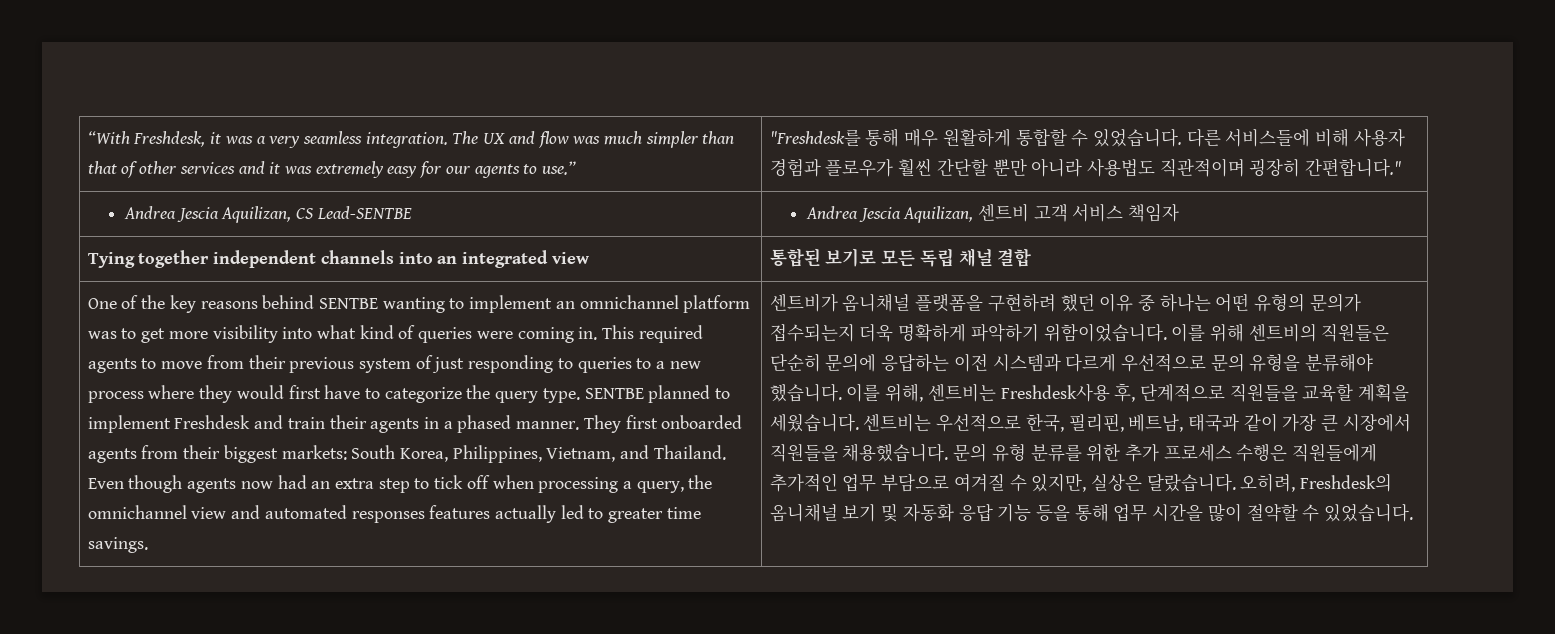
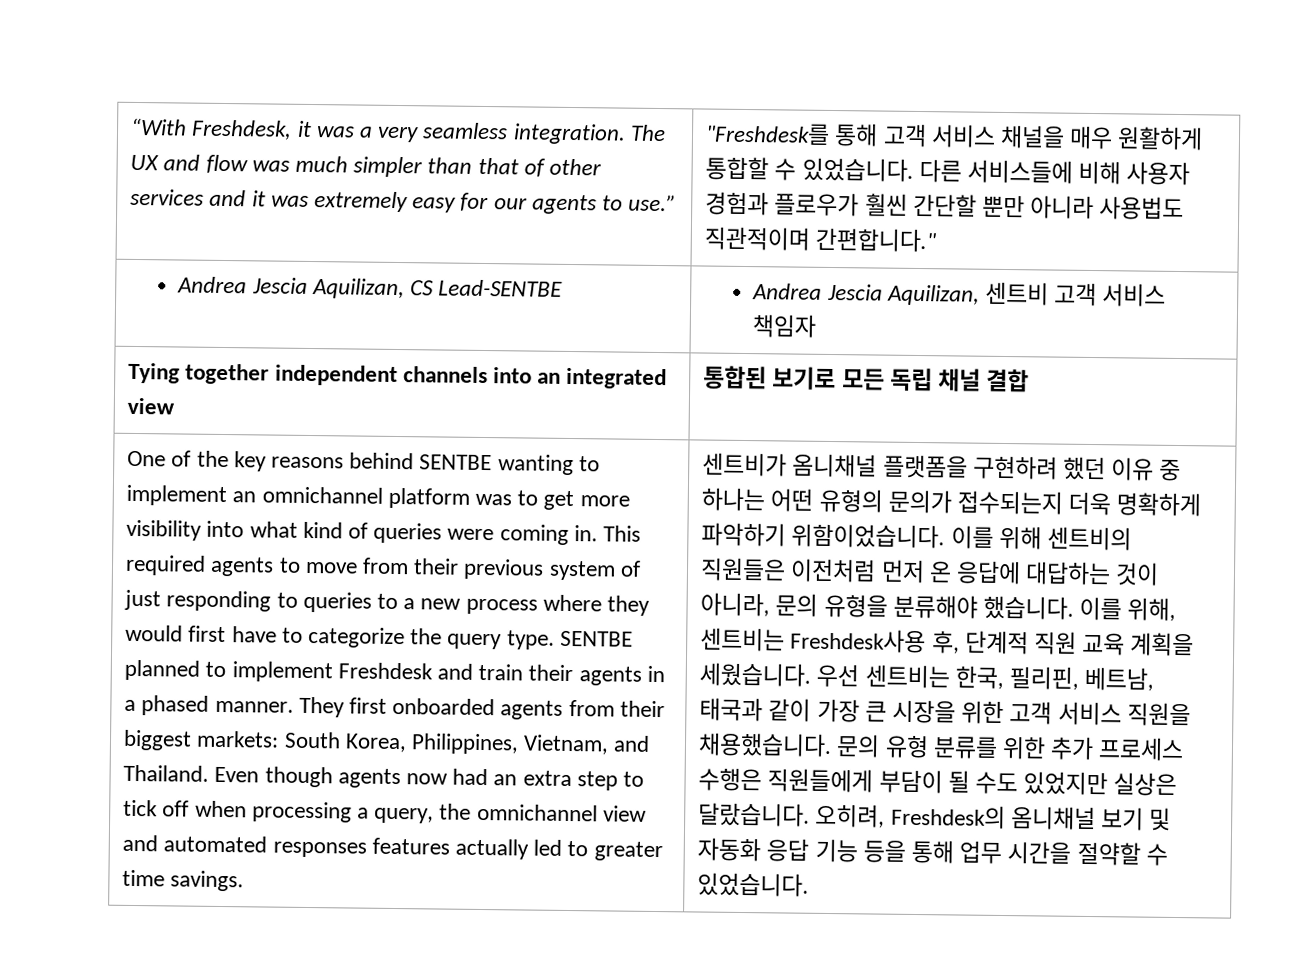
- "Freshdesk를 통해 매우 원활하게 통합할 수 있었습니다.
+ "Freshdesk를 통해 고객 서비스 채널을 매우 원활하게 통합할 수 있었습니다.
- 다른 서비스들에 비해 사용자 경험과 플로우가 훨씬 간단할 뿐만 아니라 사용법도 직관적이며 굉장히 간편합니다."
+ 다른 서비스들에 비해 사용자 경험과 플로우가 훨씬 간단할 뿐만 아니라 사용법도 직관적이며 간편합니다."
- 이를 위해 센트비의 직원들은 단순히 문의에 응답하는 이전 시스템과 다르게 우선적으로 문의 유형을 분류해야 했습니다.
+ 이를 위해 센트비의 직원들은 이전처럼 먼저 온 응답에 대답하는 것이 아니라, 문의 유형을 분류해야 했습니다.
- 이를 위해, 센트비는 Freshdesk사용 후, 단계적으로 직원들을 교육할 계획을 세웠습니다. 센트비는 우선적으로 한국, 필리핀, 베트남, 태국과 같이 가장 큰 시장에서 직원들을 채용했습니다.
+ 이를 위해, 센트비는 Freshdesk사용 후, 단계적 직원 교육 계획을 세웠습니다. 우선 센트비는 한국, 필리핀, 베트남, 태국과 같이 가장 큰 시장을 위한 고객 서비스 직원을 채용했습니다.
- 문의 유형 분류를 위한 추가 프로세스 수행은 직원들에게 추가적인 업무 부담으로 여겨질 수 있지만, 실상은 달랐습니다.
+ 문의 유형 분류를 위한 추가 프로세스 수행은 직원들에게 부담이 될 수도 있었지만 실상은 달랐습니다.
- 오히려, Freshdesk의 옴니채널 보기 및 자동화 응답 기능 등을 통해 업무 시간을 많이 절약할 수 있었습니다.
+ 오히려, Freshdesk의 옴니채널 보기 및 자동화 응답 기능 등을 통해 업무 시간을 절약할 수 있었습니다.

